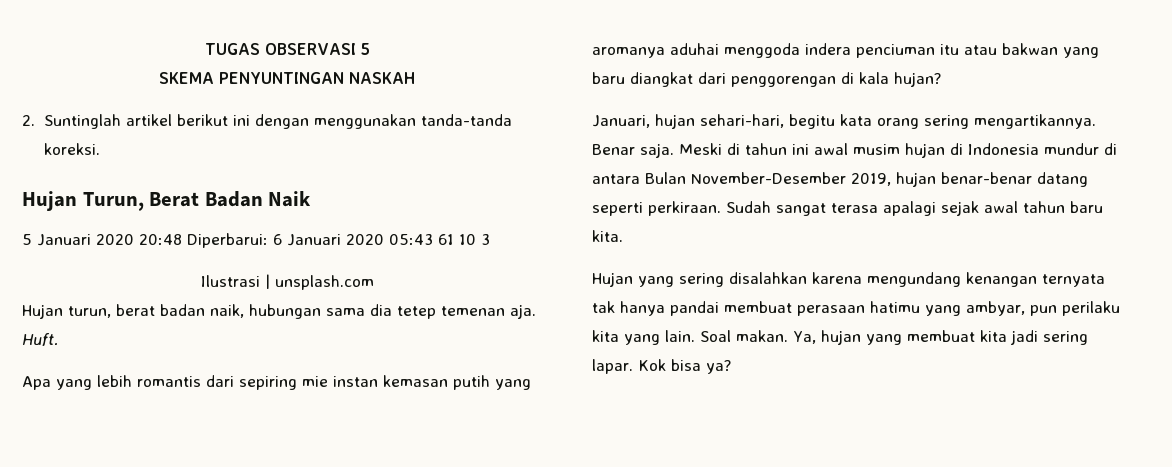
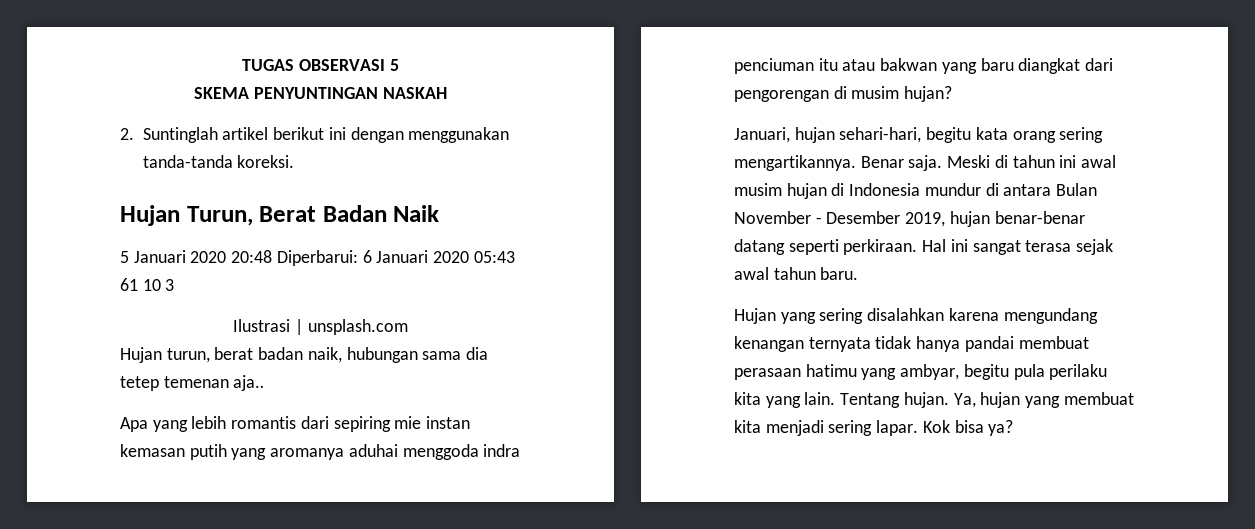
- Hujan turun, berat badan naik, hubungan sama dia tetep temenan aja. Huft.
+ Hujan turun, berat badan naik, hubungan sama dia tetep temenan aja..
- Apa yang lebih romantis dari sepiring mie instan kemasan putih yang aromanya aduhai menggoda indera penciuman itu atau bakwan yang baru diangkat dari penggorengan di kala hujan?
+ Apa yang lebih romantis dari sepiring mie instan kemasan putih yang aromanya aduhai menggoda indra penciuman itu atau bakwan yang baru diangkat dari pengorengan di musim hujan?
- Meski di tahun ini awal musim hujan di Indonesia mundur di antara Bulan November-Desember 2019, hujan benar-benar datang seperti perkiraan.
+ Meski di tahun ini awal musim hujan di Indonesia mundur di antara Bulan November - Desember 2019, hujan benar-benar datang seperti perkiraan.
- Sudah sangat terasa apalagi sejak awal tahun baru kita.
+ Hal ini sangat terasa sejak awal tahun baru.
- Hujan yang sering disalahkan karena mengundang kenangan ternyata tak hanya pandai membuat perasaan hatimu yang ambyar, pun perilaku kita yang lain.
+ Hujan yang sering disalahkan karena mengundang kenangan ternyata tidak hanya pandai membuat perasaan hatimu yang ambyar, begitu pula perilaku kita yang lain.
- Soal makan.
+ Tentang hujan.
- Ya, hujan yang membuat kita jadi sering lapar.
+ Ya, hujan yang membuat kita menjadi sering lapar.

